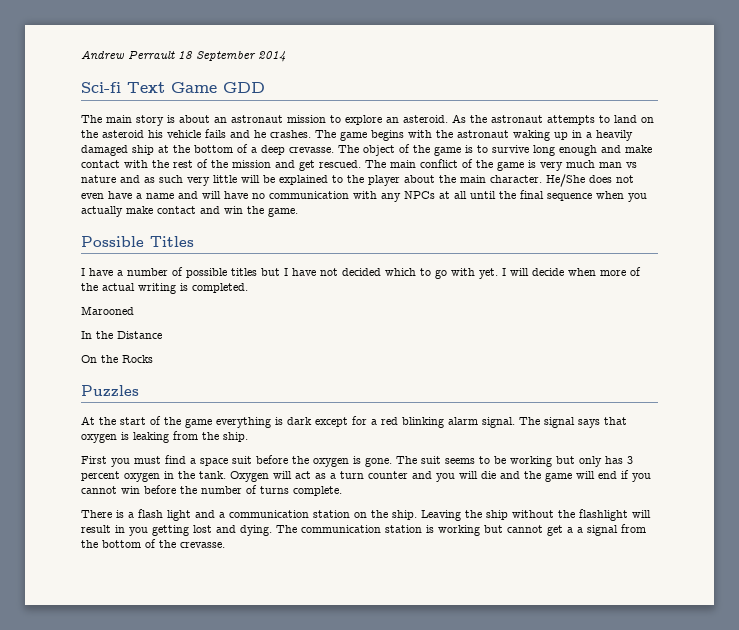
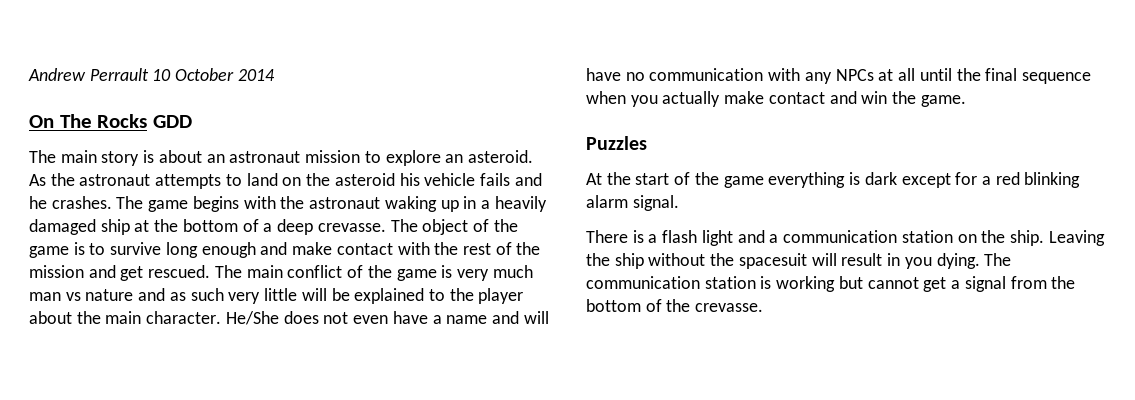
- Andrew Perrault 18 September 2014
+ Andrew Perrault 10 October 2014
- Sci-fi Text Game GDD
+ On The Rocks GDD
- Possible Titles
- I have a number of possible titles but I have not decided which to go with yet. I will decide when more of the actual writing is completed.
- Marooned
- In the Distance
- On the Rocks
- The signal says that oxygen is leaking from the ship.
- First you must find a space suit before the oxygen is gone. The suit seems to be working but only has 3 percent oxygen in the tank. Oxygen will act as a turn counter and you will die and the game will end if you cannot win before the number of turns complete.
- Leaving the ship without the flashlight will result in you getting lost and dying.
+ Leaving the ship without the spacesuit will result in you dying.
- The communication station is working but cannot get a a signal from the bottom of the crevasse.
+ The communication station is working but cannot get a signal from the bottom of the crevasse.

